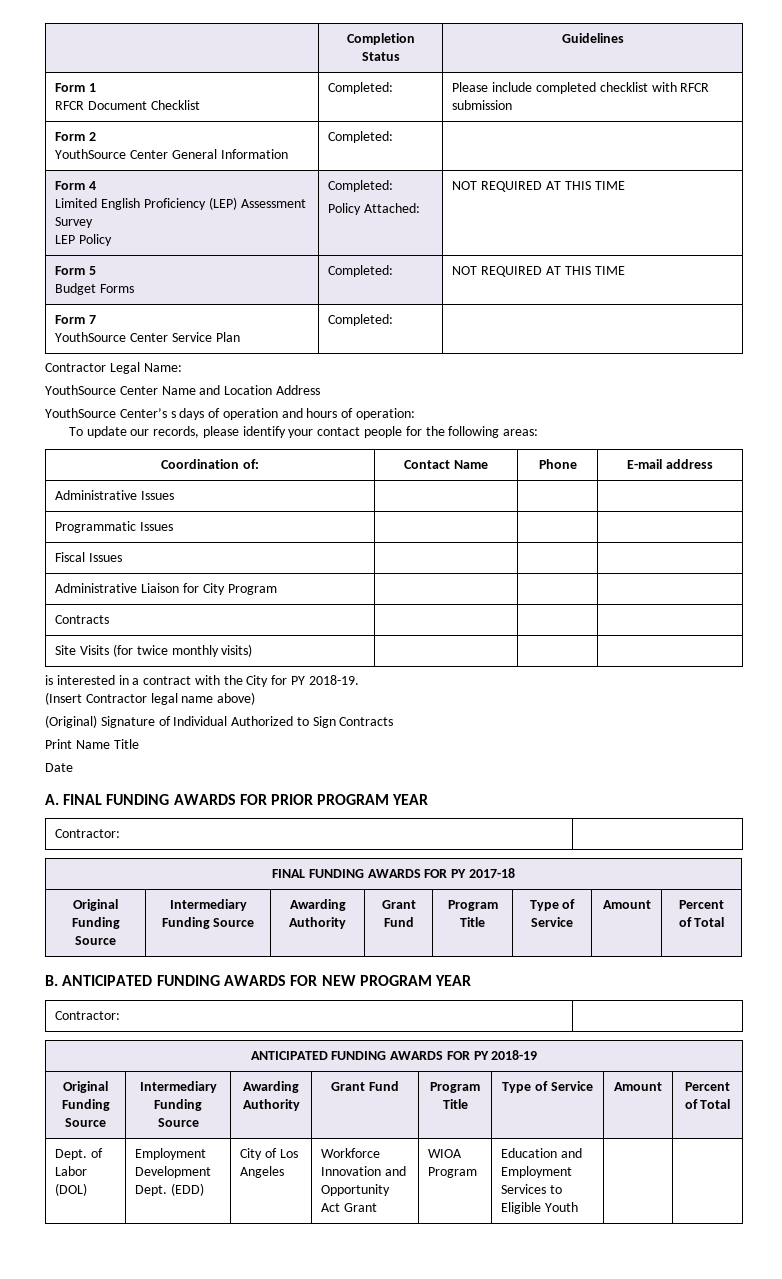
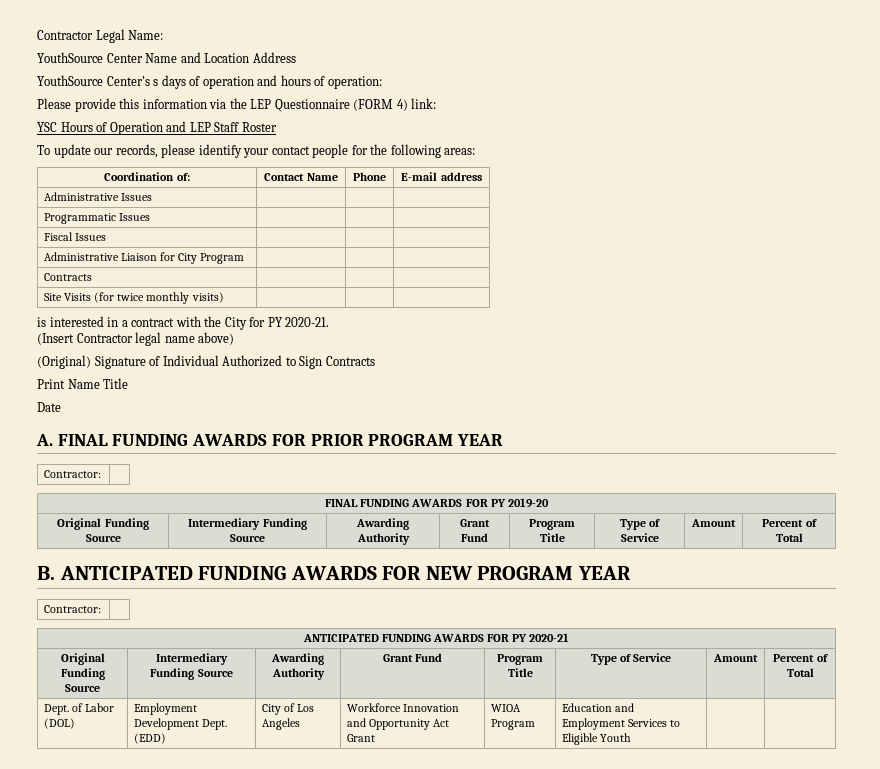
- | Completion Status | Guidelines
- Form 1
- RFCR Document Checklist | Completed: | Please include completed checklist with RFCR submission
- Form 2
- YouthSource Center General Information | Completed: |
- Form 4
- Limited English Proficiency (LEP) Assessment Survey
- LEP Policy | Completed:
- Policy Attached: | NOT REQUIRED AT THIS TIME
- Form 5
- Budget Forms | Completed: | NOT REQUIRED AT THIS TIME
- Form 7
- YouthSource Center Service Plan | Completed: |
+ Please provide this information via the LEP Questionnaire (FORM 4) link:
+ YSC Hours of Operation and LEP Staff Roster
- is interested in a contract with the City for PY 2018-19.
+ is interested in a contract with the City for PY 2020-21.
- FINAL FUNDING AWARDS FOR PY 2017-18
+ FINAL FUNDING AWARDS FOR PY 2019-20
- ANTICIPATED FUNDING AWARDS FOR PY 2018-19
+ ANTICIPATED FUNDING AWARDS FOR PY 2020-21

